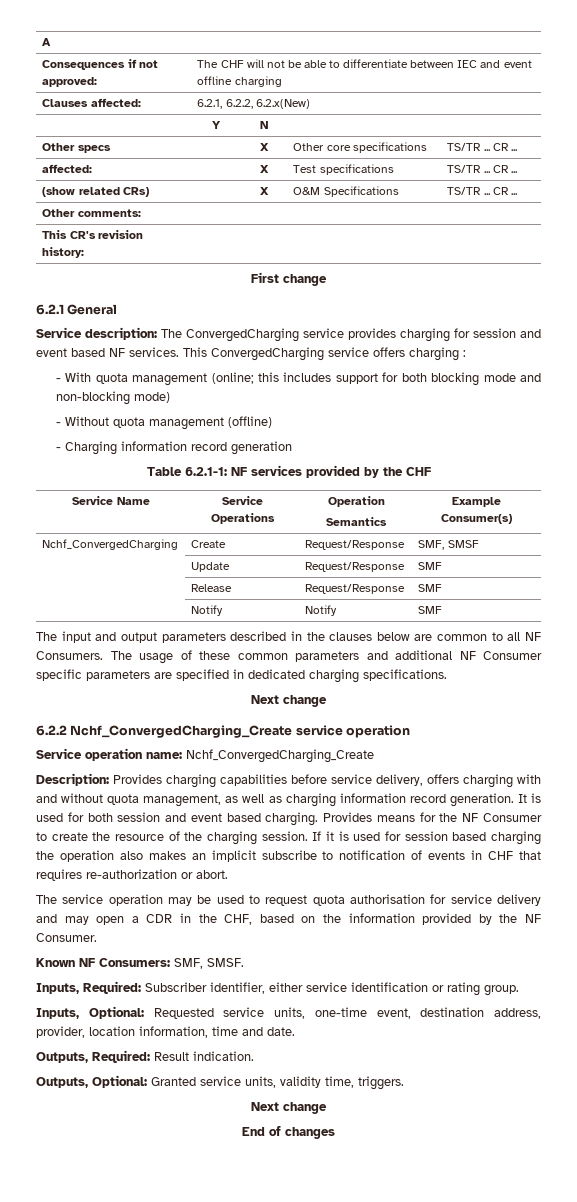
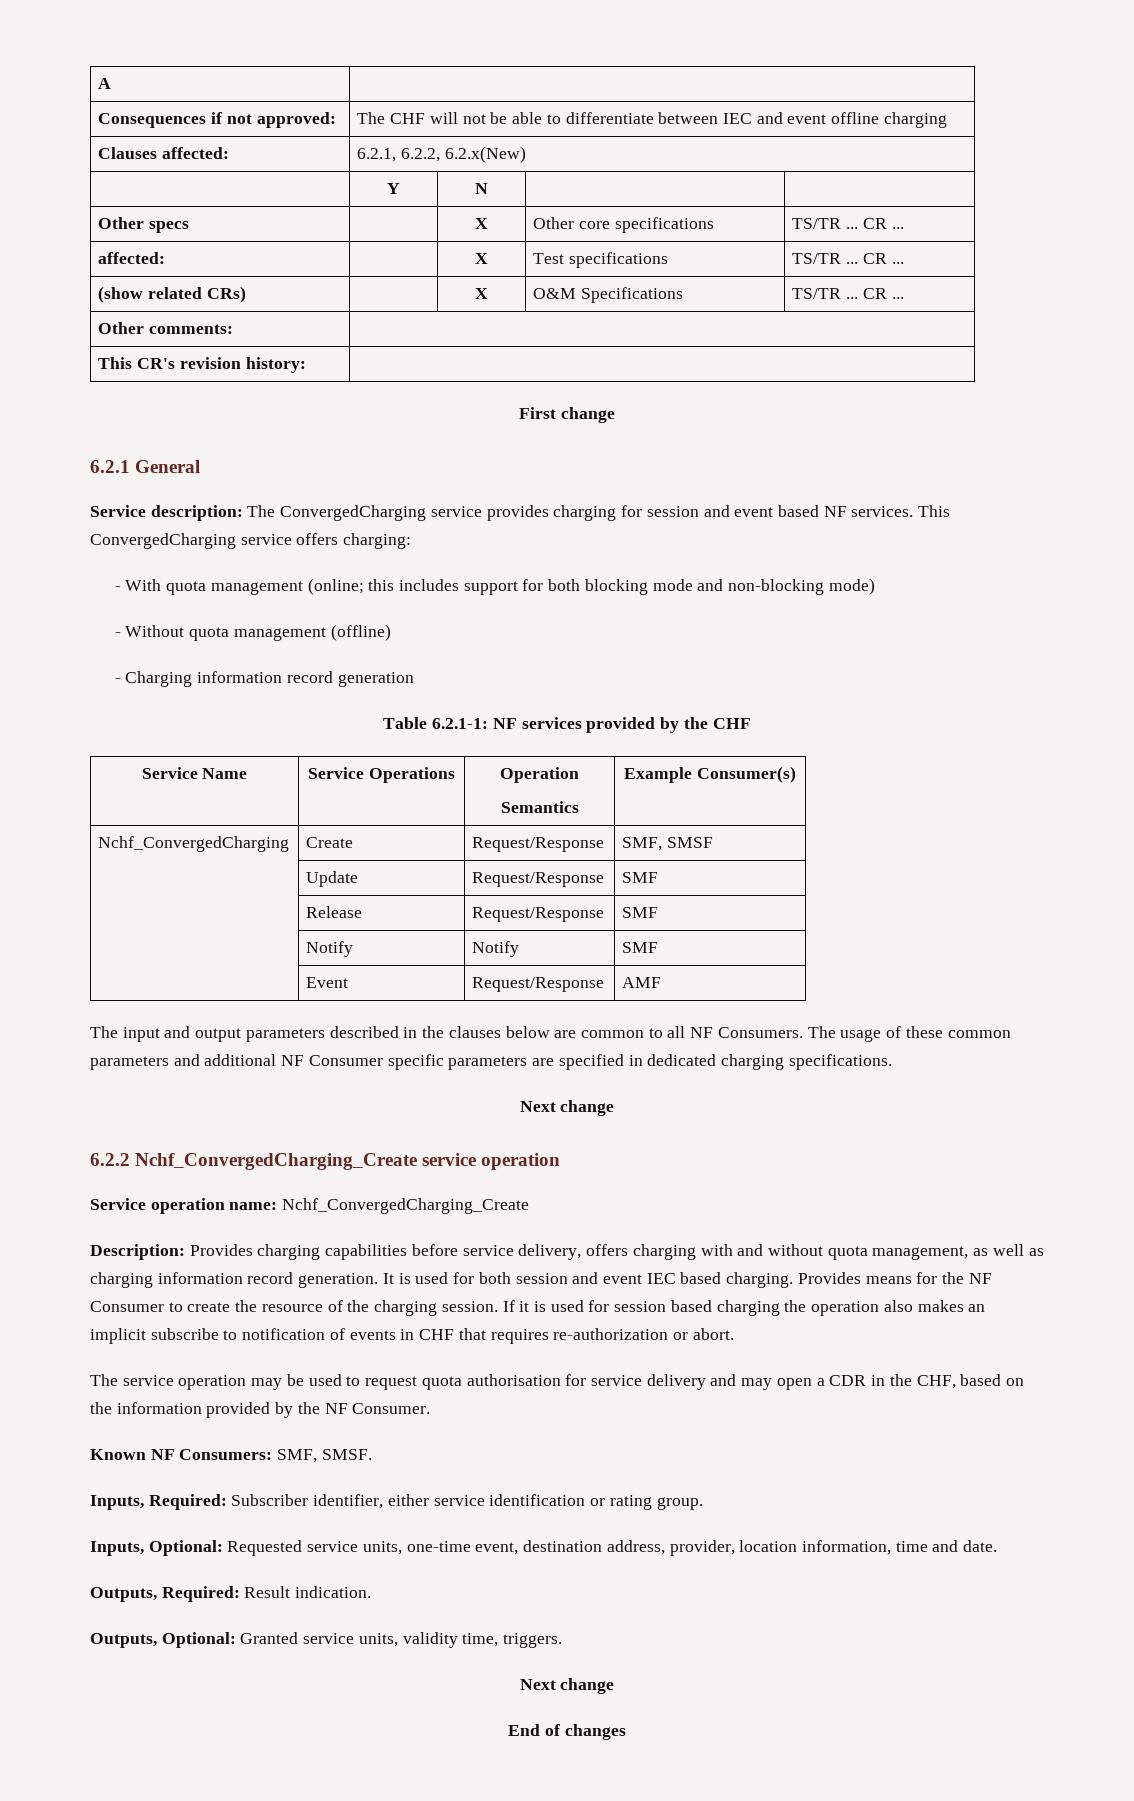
- This ConvergedCharging service offers charging :
+ This ConvergedCharging service offers charging:
+ | Event | Request/Response | AMF
- It is used for both session and event based charging.
+ It is used for both session and event IEC based charging.

